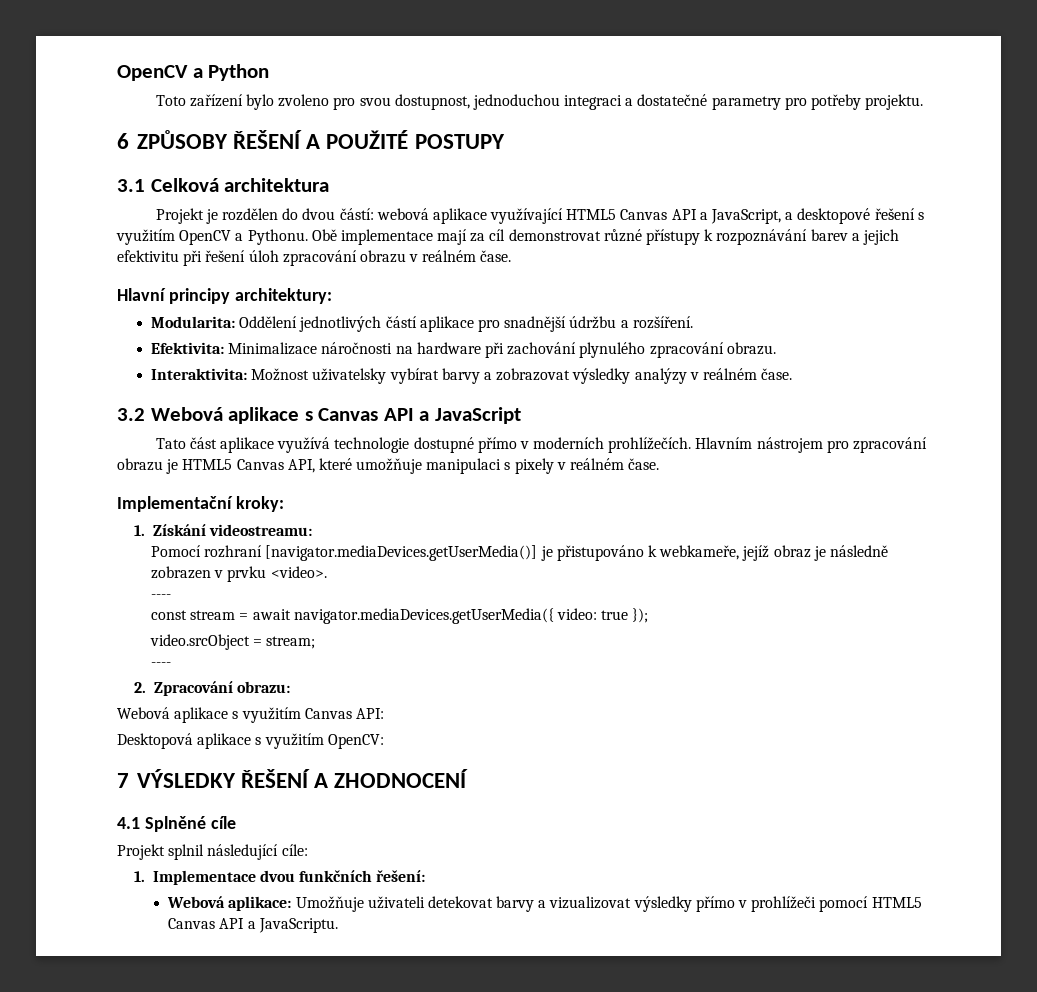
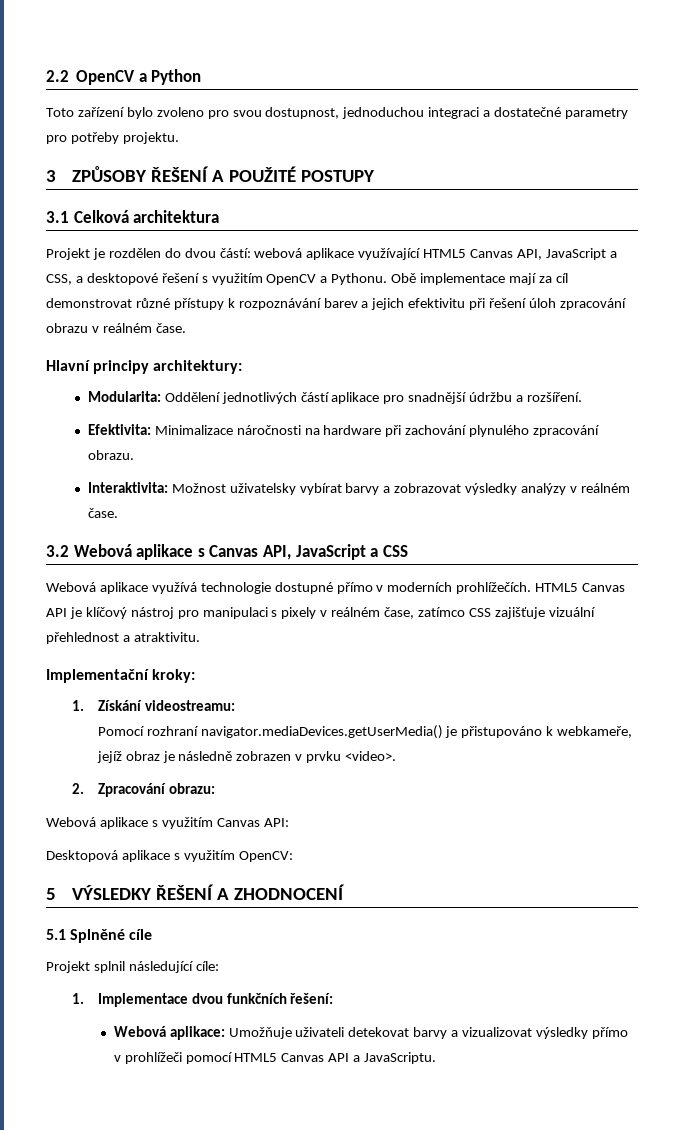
- OpenCV a Python
+ 2.2 OpenCV a Python
- 6 ZPŮSOBY ŘEŠENÍ A POUŽITÉ POSTUPY
+ 3 ZPŮSOBY ŘEŠENÍ A POUŽITÉ POSTUPY
- Projekt je rozdělen do dvou částí: webová aplikace využívající HTML5 Canvas API a JavaScript, a desktopové řešení s využitím OpenCV a Pythonu.
+ Projekt je rozdělen do dvou částí: webová aplikace využívající HTML5 Canvas API, JavaScript a CSS, a desktopové řešení s využitím OpenCV a Pythonu.
- 3.2 Webová aplikace s Canvas API a JavaScript
- Tato část aplikace využívá technologie dostupné přímo v moderních prohlížečích.
+ 3.2 Webová aplikace s Canvas API, JavaScript a CSS
+ Webová aplikace využívá technologie dostupné přímo v moderních prohlížečích.
- Hlavním nástrojem pro zpracování obrazu je HTML5 Canvas API, které umožňuje manipulaci s pixely v reálném čase.
+ HTML5 Canvas API je klíčový nástroj pro manipulaci s pixely v reálném čase, zatímco CSS zajišťuje vizuální přehlednost a atraktivitu.
- Pomocí rozhraní [navigator.mediaDevices.getUserMedia()] je přistupováno k webkameře, jejíž obraz je následně zobrazen v prvku <video>.
- ----
- const stream = await navigator.mediaDevices.getUserMedia({ video: true });
- video.srcObject = stream;
- ----
+ Pomocí rozhraní navigator.mediaDevices.getUserMedia() je přistupováno k webkameře, jejíž obraz je následně zobrazen v prvku <video>.
- 7 VÝSLEDKY ŘEŠENÍ A ZHODNOCENÍ
+ 5 VÝSLEDKY ŘEŠENÍ A ZHODNOCENÍ
- 4.1 Splněné cíle
+ 5.1 Splněné cíle

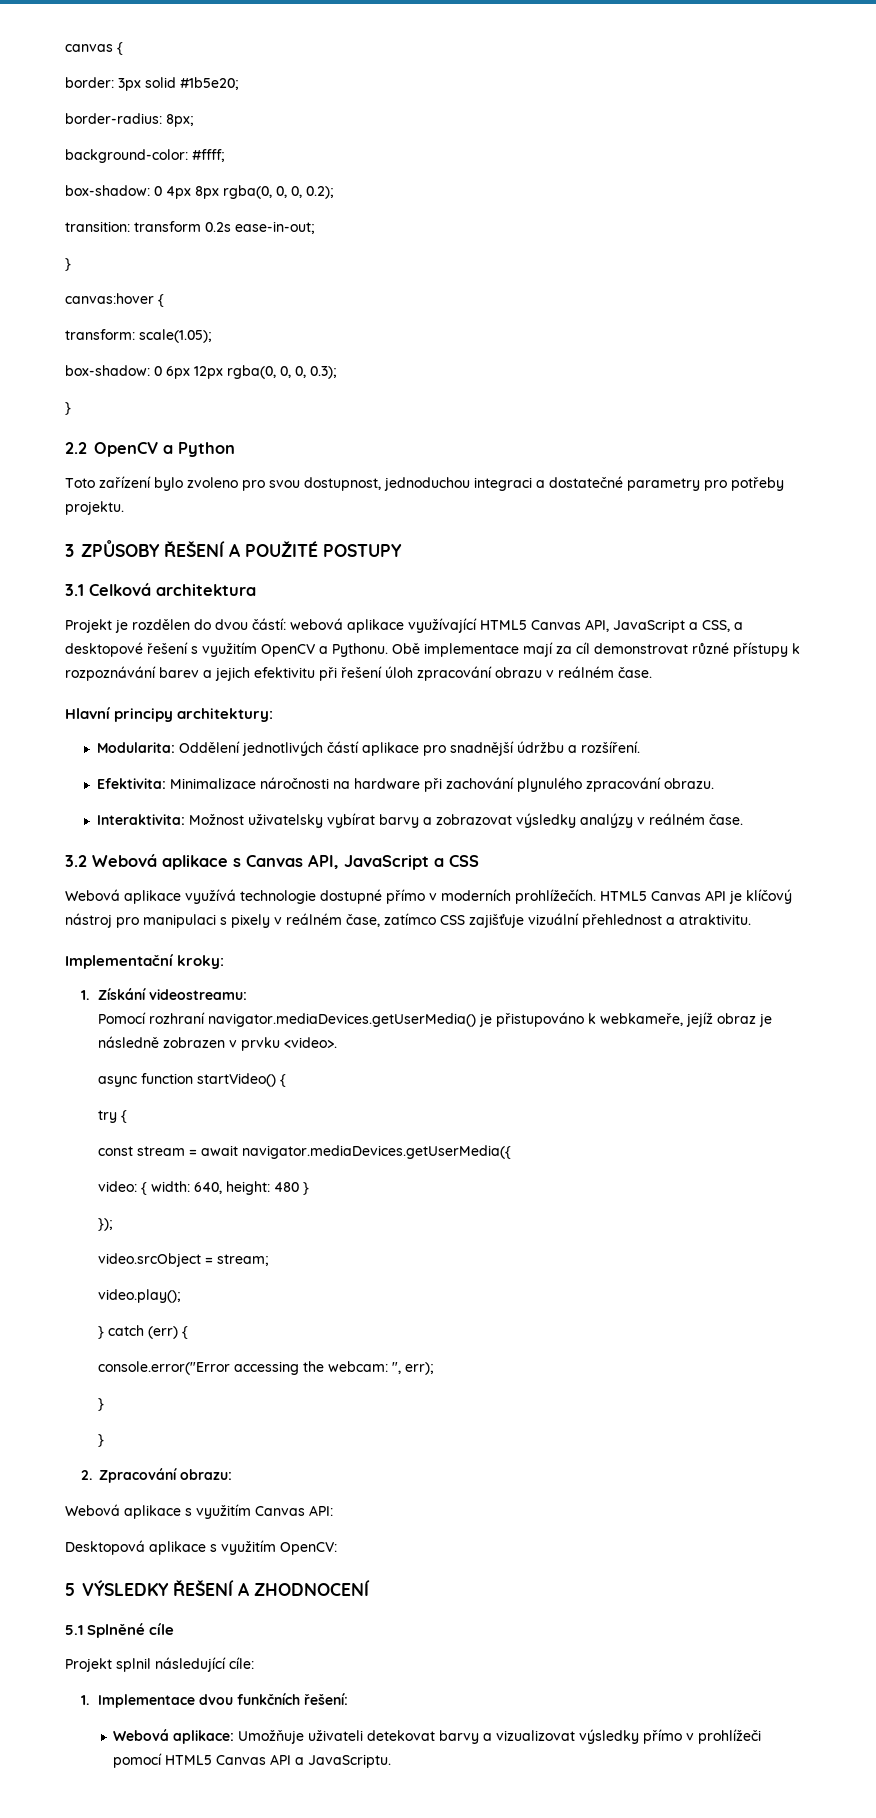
+ canvas {
+ border: 3px solid #1b5e20;
+ border-radius: 8px;
+ background-color: #ffff;
+ box-shadow: 0 4px 8px rgba(0, 0, 0, 0.2);
+ transition: transform 0.2s ease-in-out;
+ }
+ canvas:hover {
+ transform: scale(1.05);
+ box-shadow: 0 6px 12px rgba(0, 0, 0, 0.3);
+ }
+ async function startVideo() {
+ try {
+ const stream = await navigator.mediaDevices.getUserMedia({
+ video: { width: 640, height: 480 }
+ });
+ video.srcObject = stream;
+ video.play();
+ } catch (err) {
+ console.error("Error accessing the webcam: ", err);
+ }
+ }

